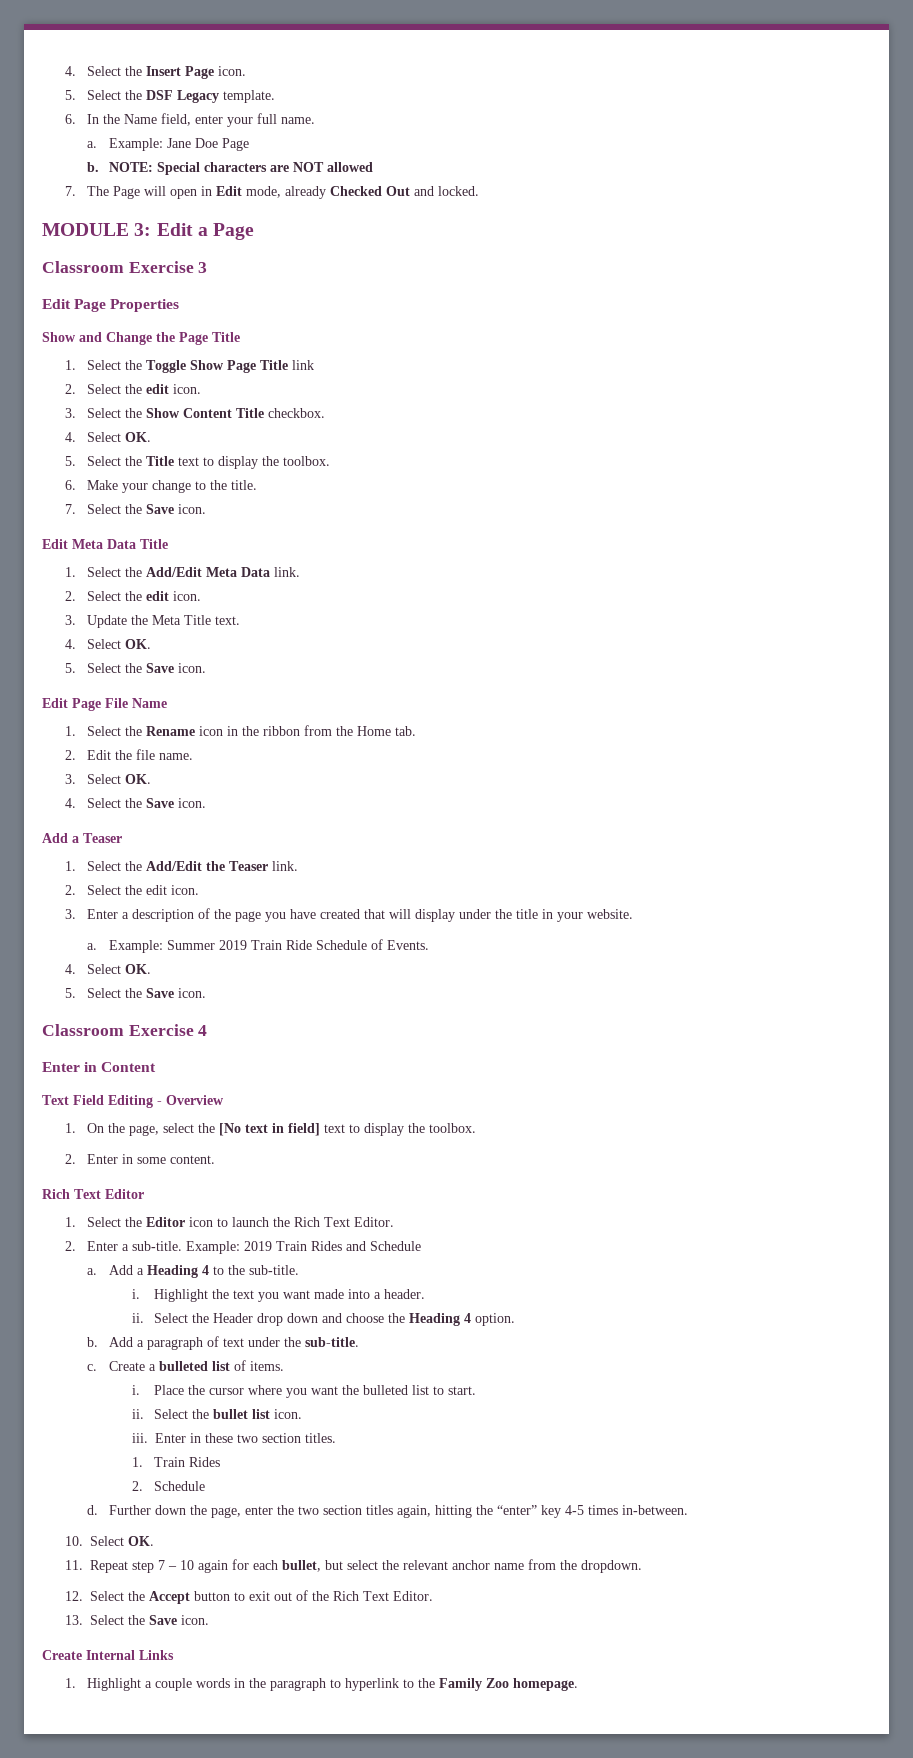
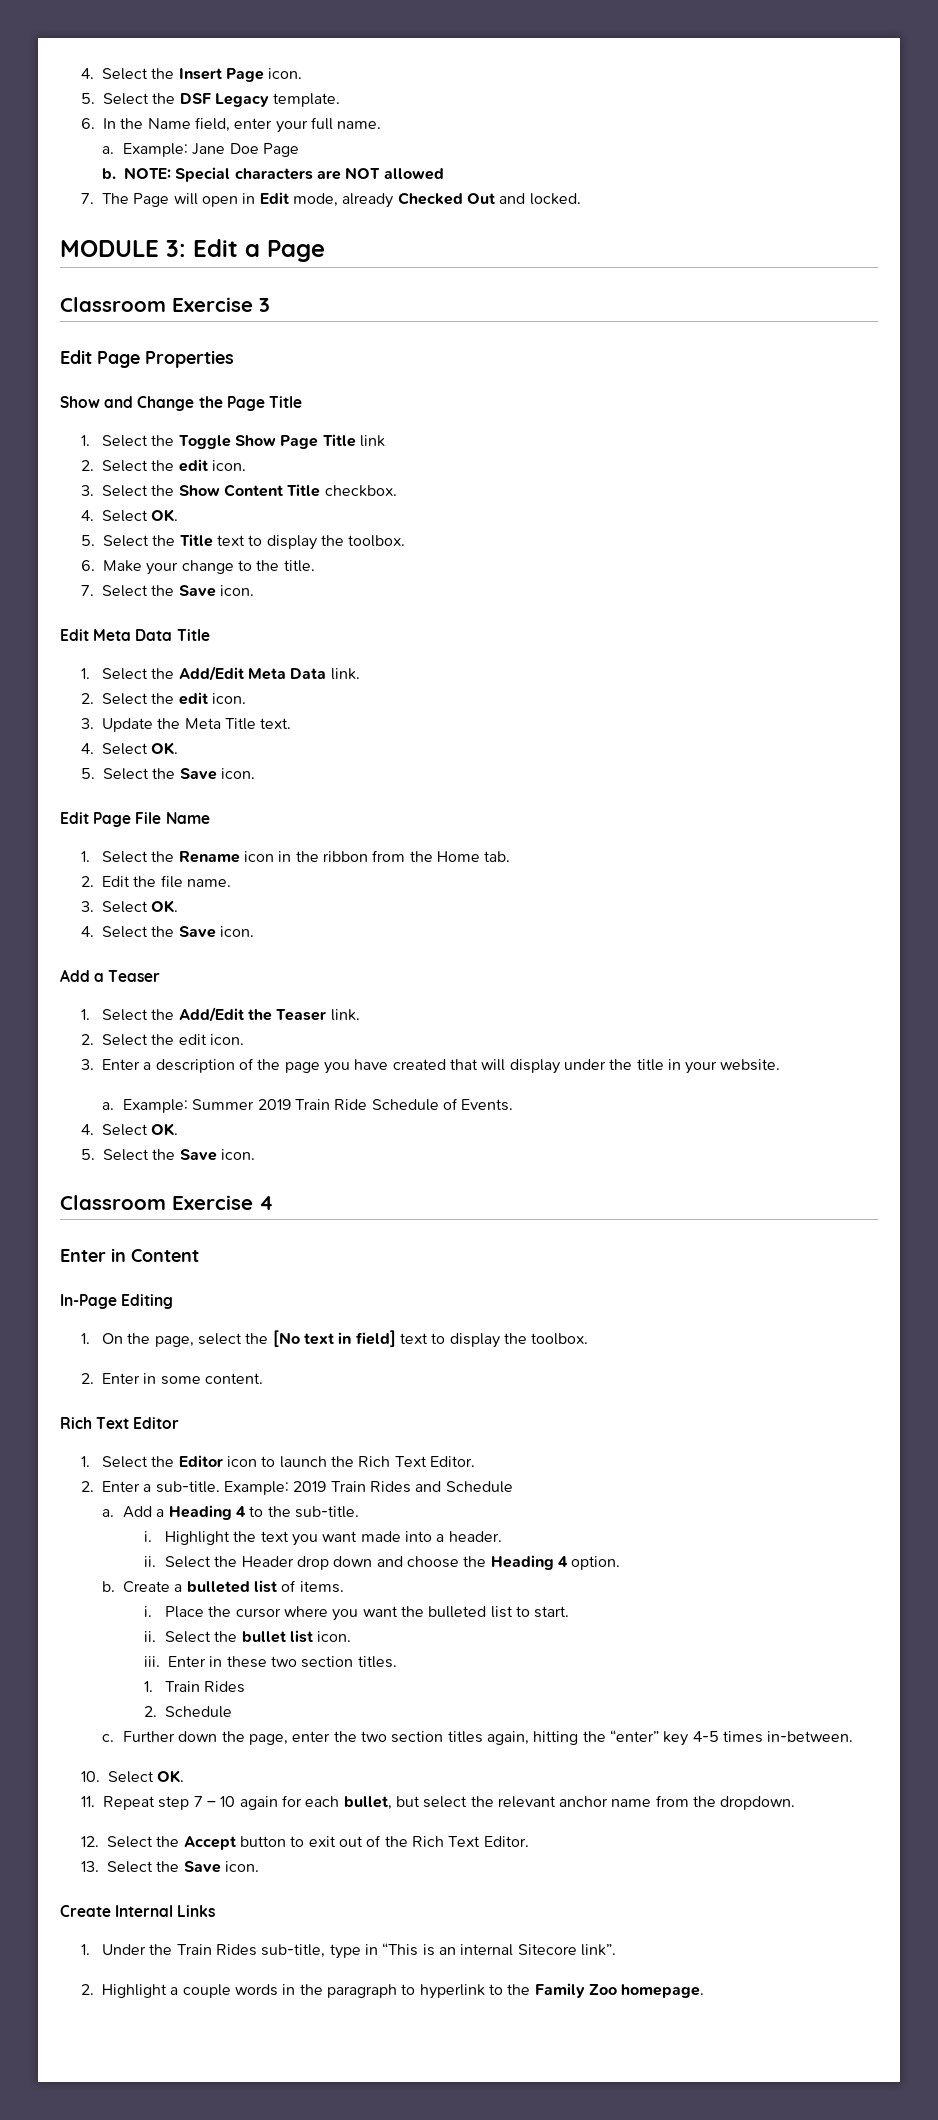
- Text Field Editing - Overview
+ In-Page Editing
- Add a paragraph of text under the sub-title.
- c.
- d.
+ c.
- 1. Highlight a couple words in the paragraph to hyperlink to the Family Zoo homepage.
+ 1. Under the Train Rides sub-title, type in “This is an internal Sitecore link”.
+ 2. Highlight a couple words in the paragraph to hyperlink to the Family Zoo homepage.

